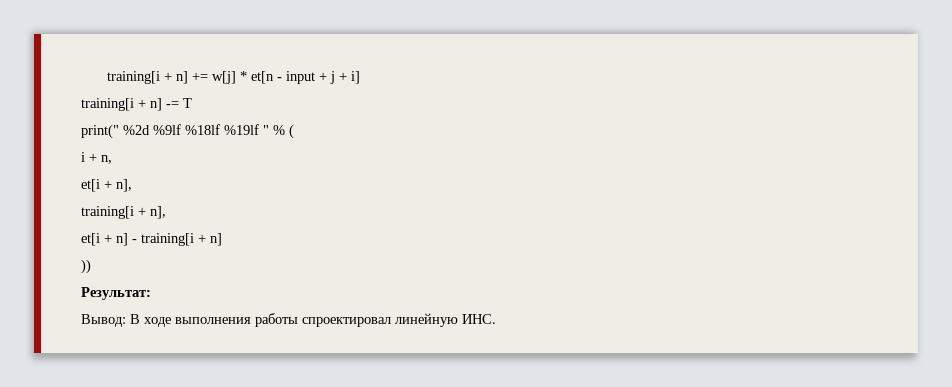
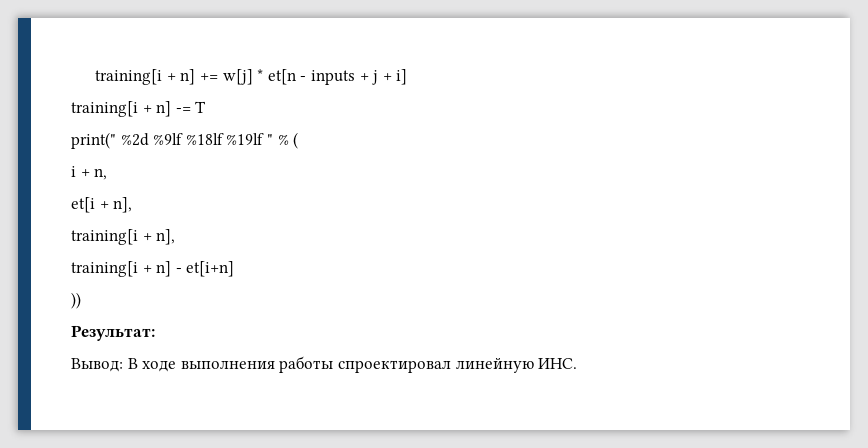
- training[i + n] += w[j] * et[n - input + j + i]
+ training[i + n] += w[j] * et[n - inputs + j + i]
- et[i + n] - training[i + n]
+ training[i + n] - et[i+n]

